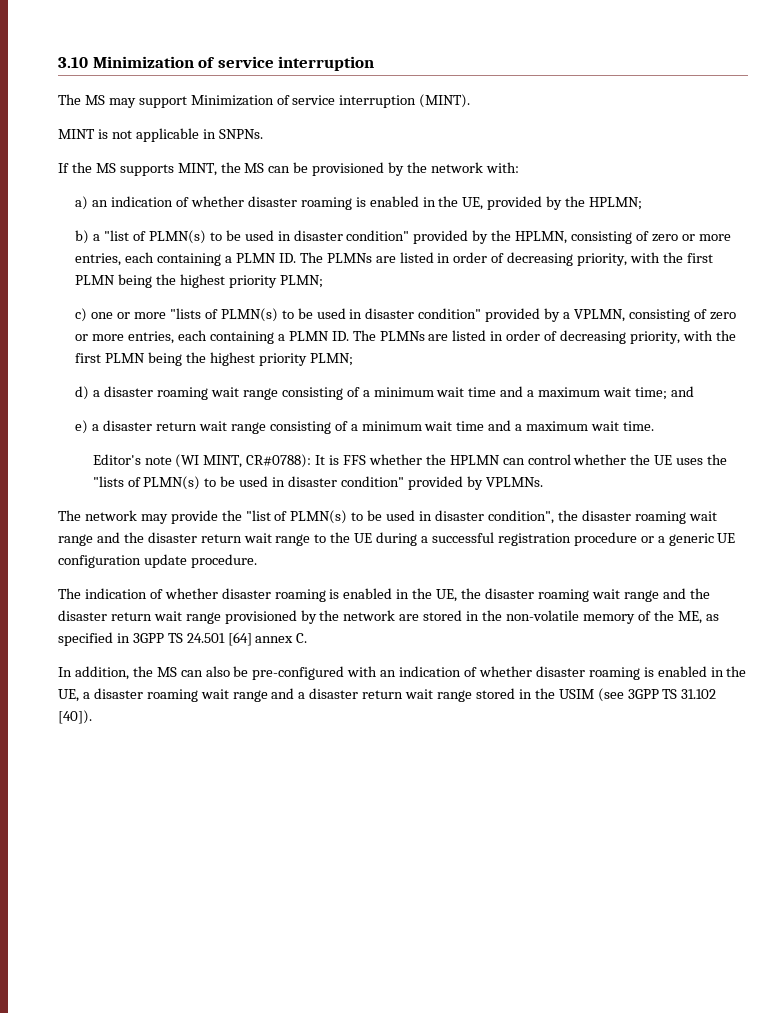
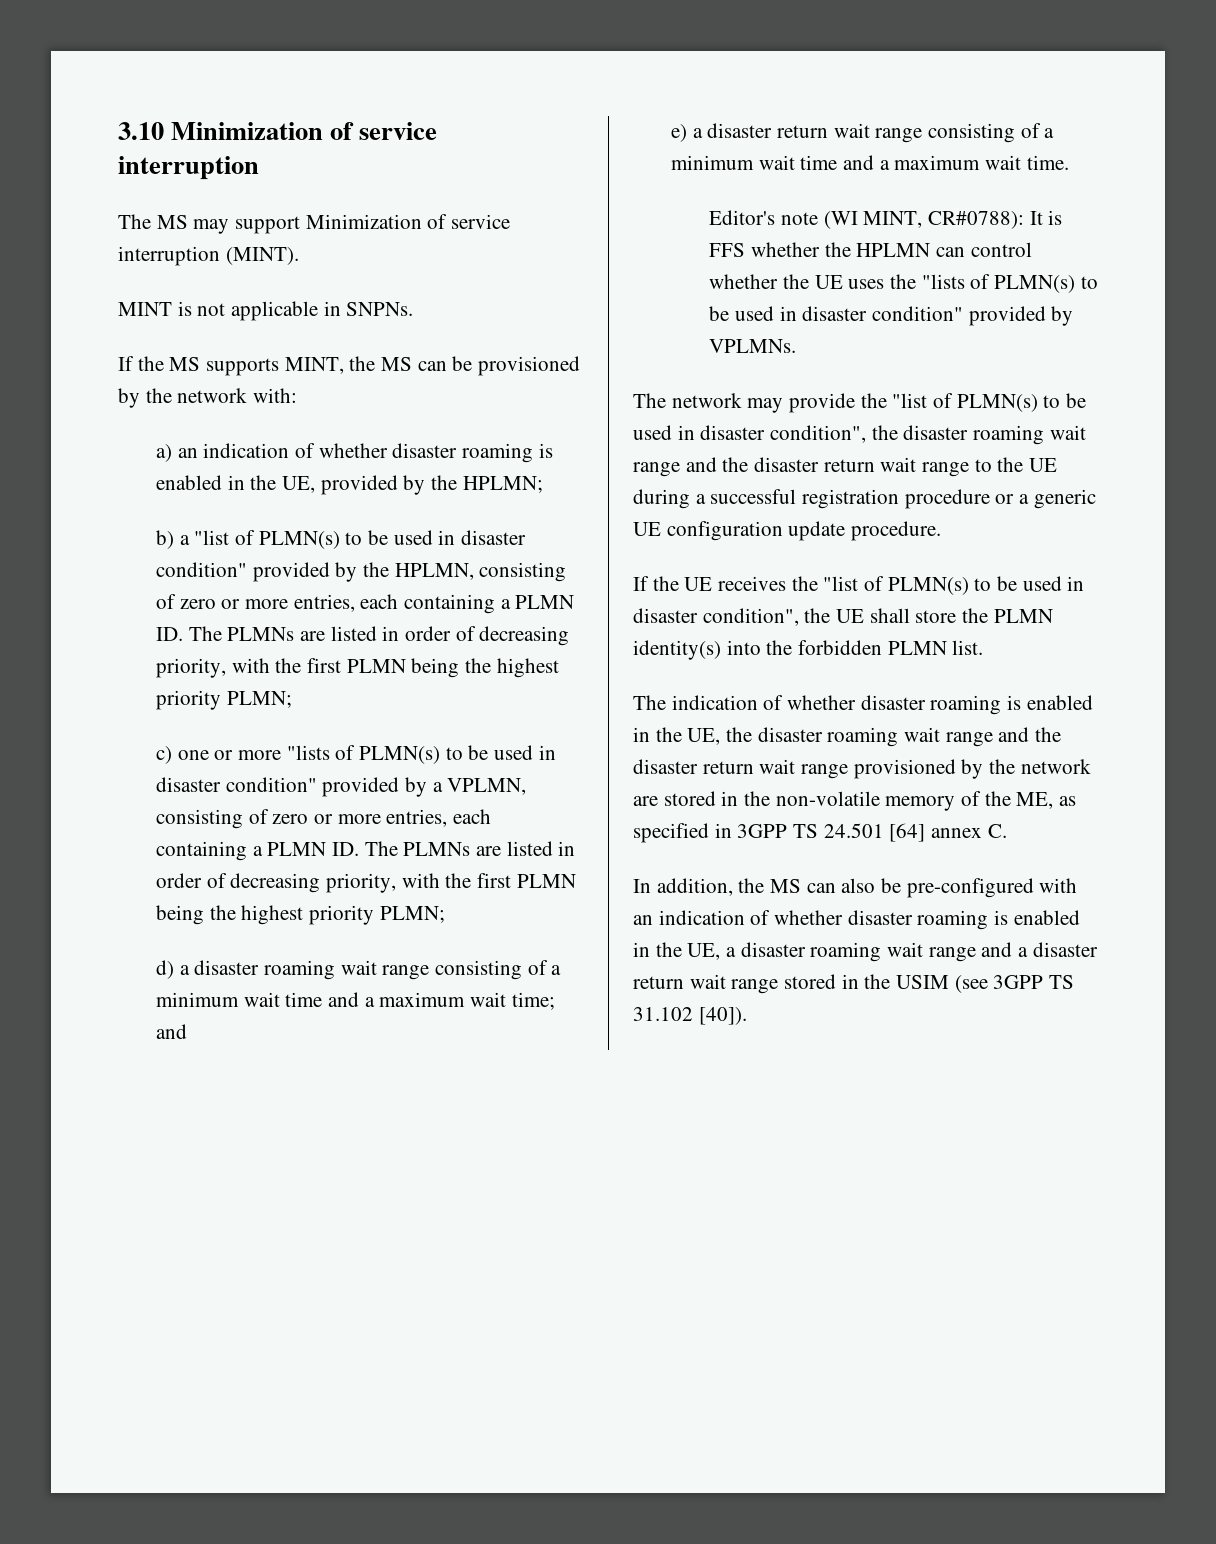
+ If the UE receives the "list of PLMN(s) to be used in disaster condition", the UE shall store the PLMN identity(s) into the forbidden PLMN list.

